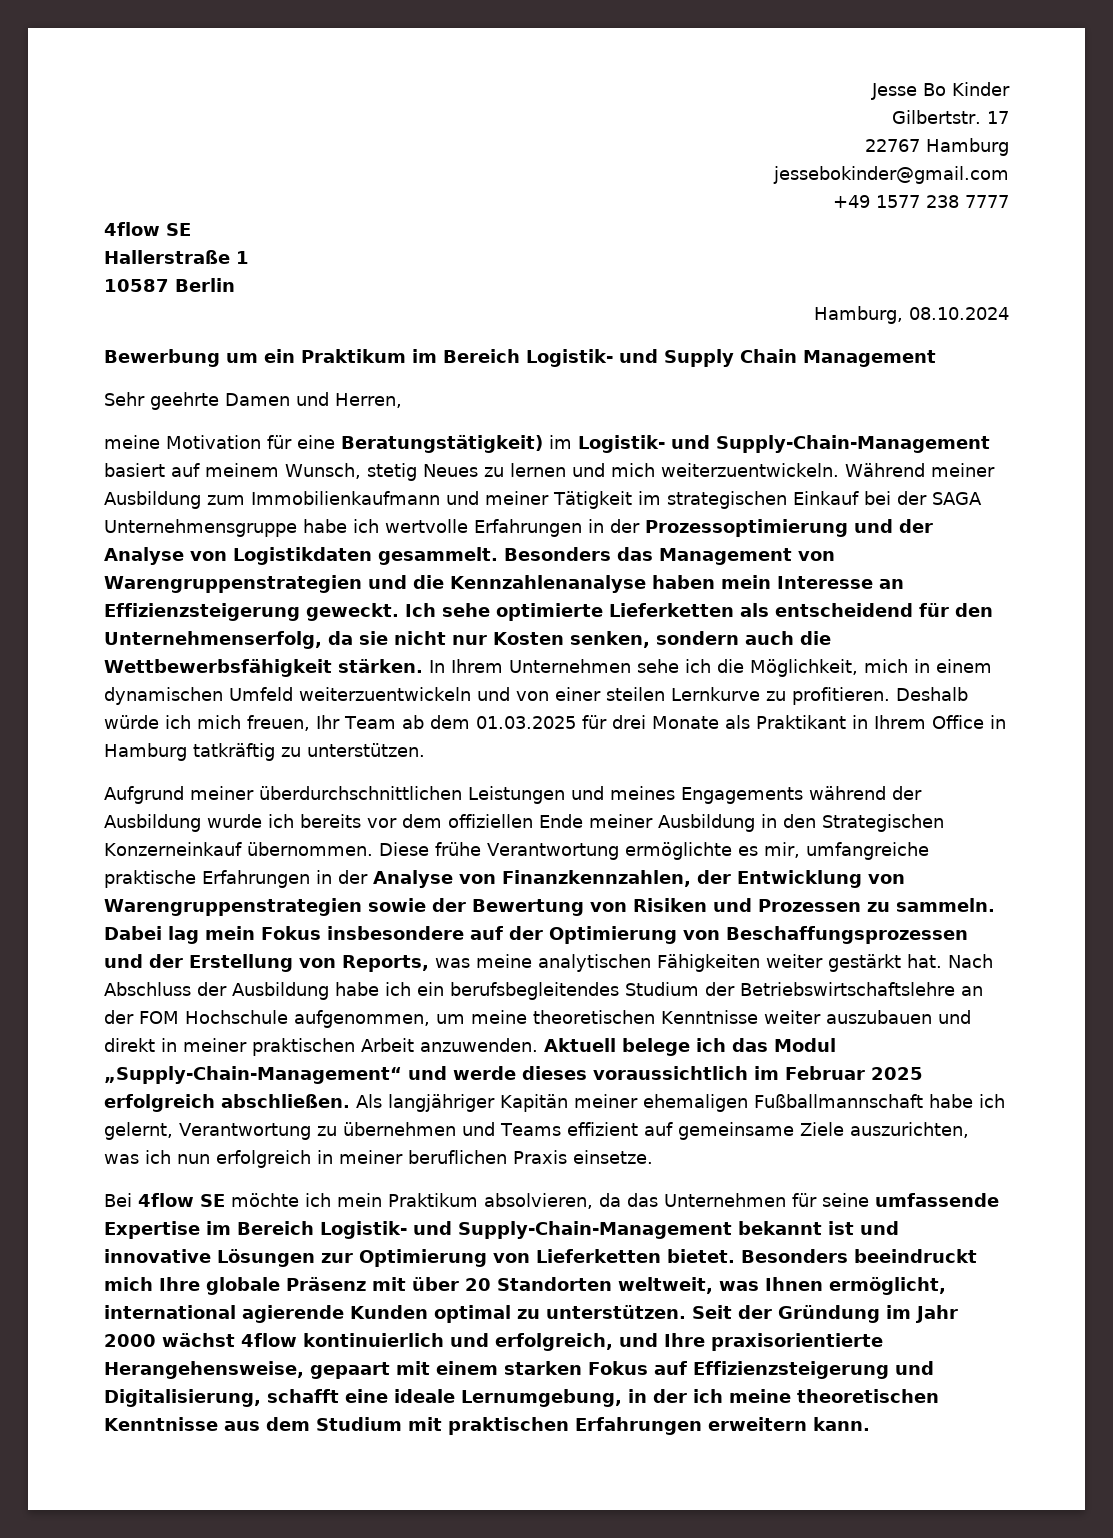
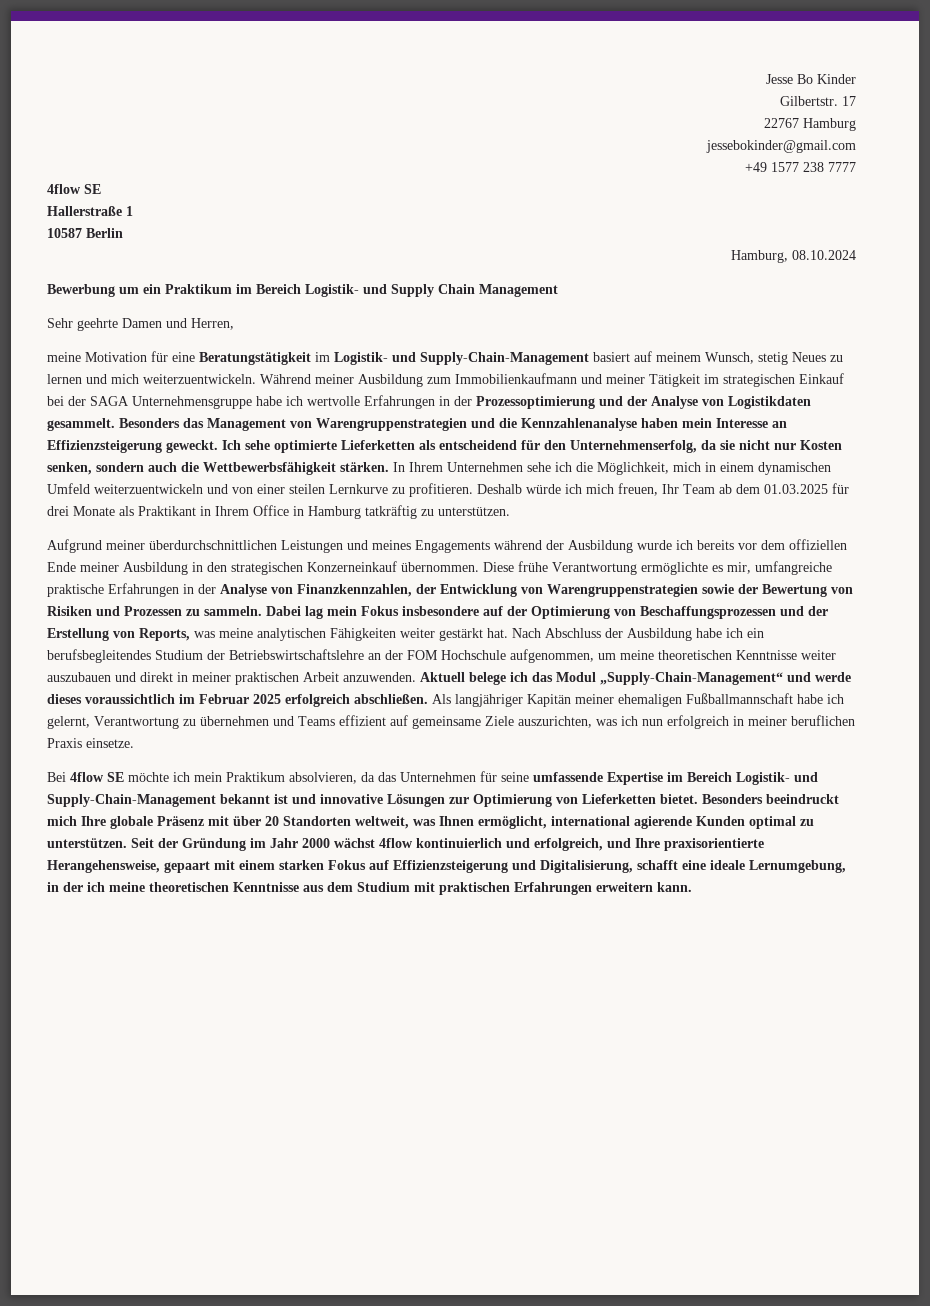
- meine Motivation für eine Beratungstätigkeit) im Logistik- und Supply-Chain-Management basiert auf meinem Wunsch, stetig Neues zu lernen und mich weiterzuentwickeln.
+ meine Motivation für eine Beratungstätigkeit im Logistik- und Supply-Chain-Management basiert auf meinem Wunsch, stetig Neues zu lernen und mich weiterzuentwickeln.
- Aufgrund meiner überdurchschnittlichen Leistungen und meines Engagements während der Ausbildung wurde ich bereits vor dem offiziellen Ende meiner Ausbildung in den Strategischen Konzerneinkauf übernommen.
+ Aufgrund meiner überdurchschnittlichen Leistungen und meines Engagements während der Ausbildung wurde ich bereits vor dem offiziellen Ende meiner Ausbildung in den strategischen Konzerneinkauf übernommen.

